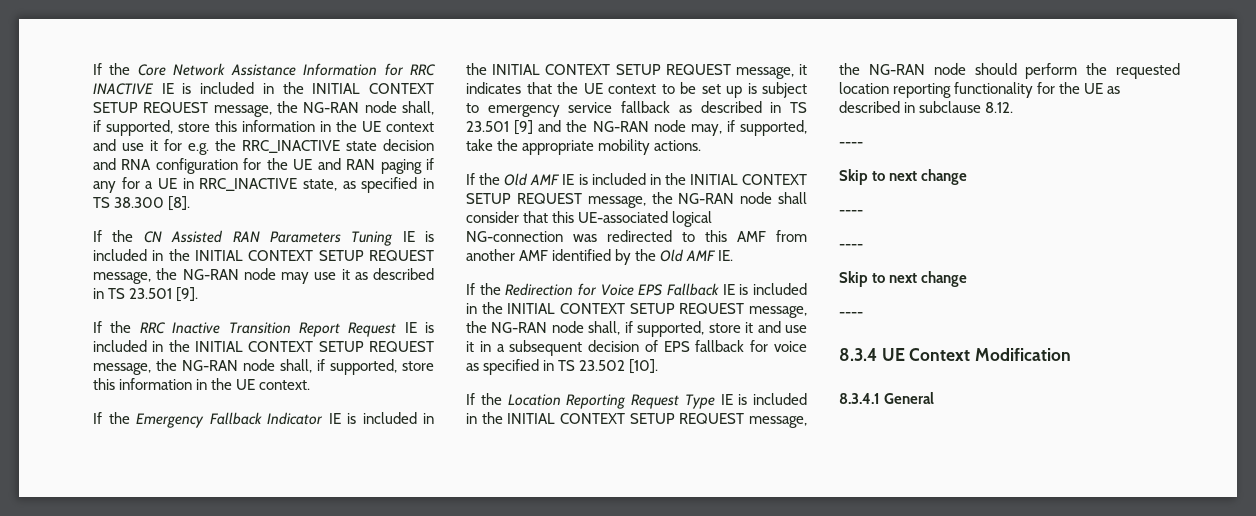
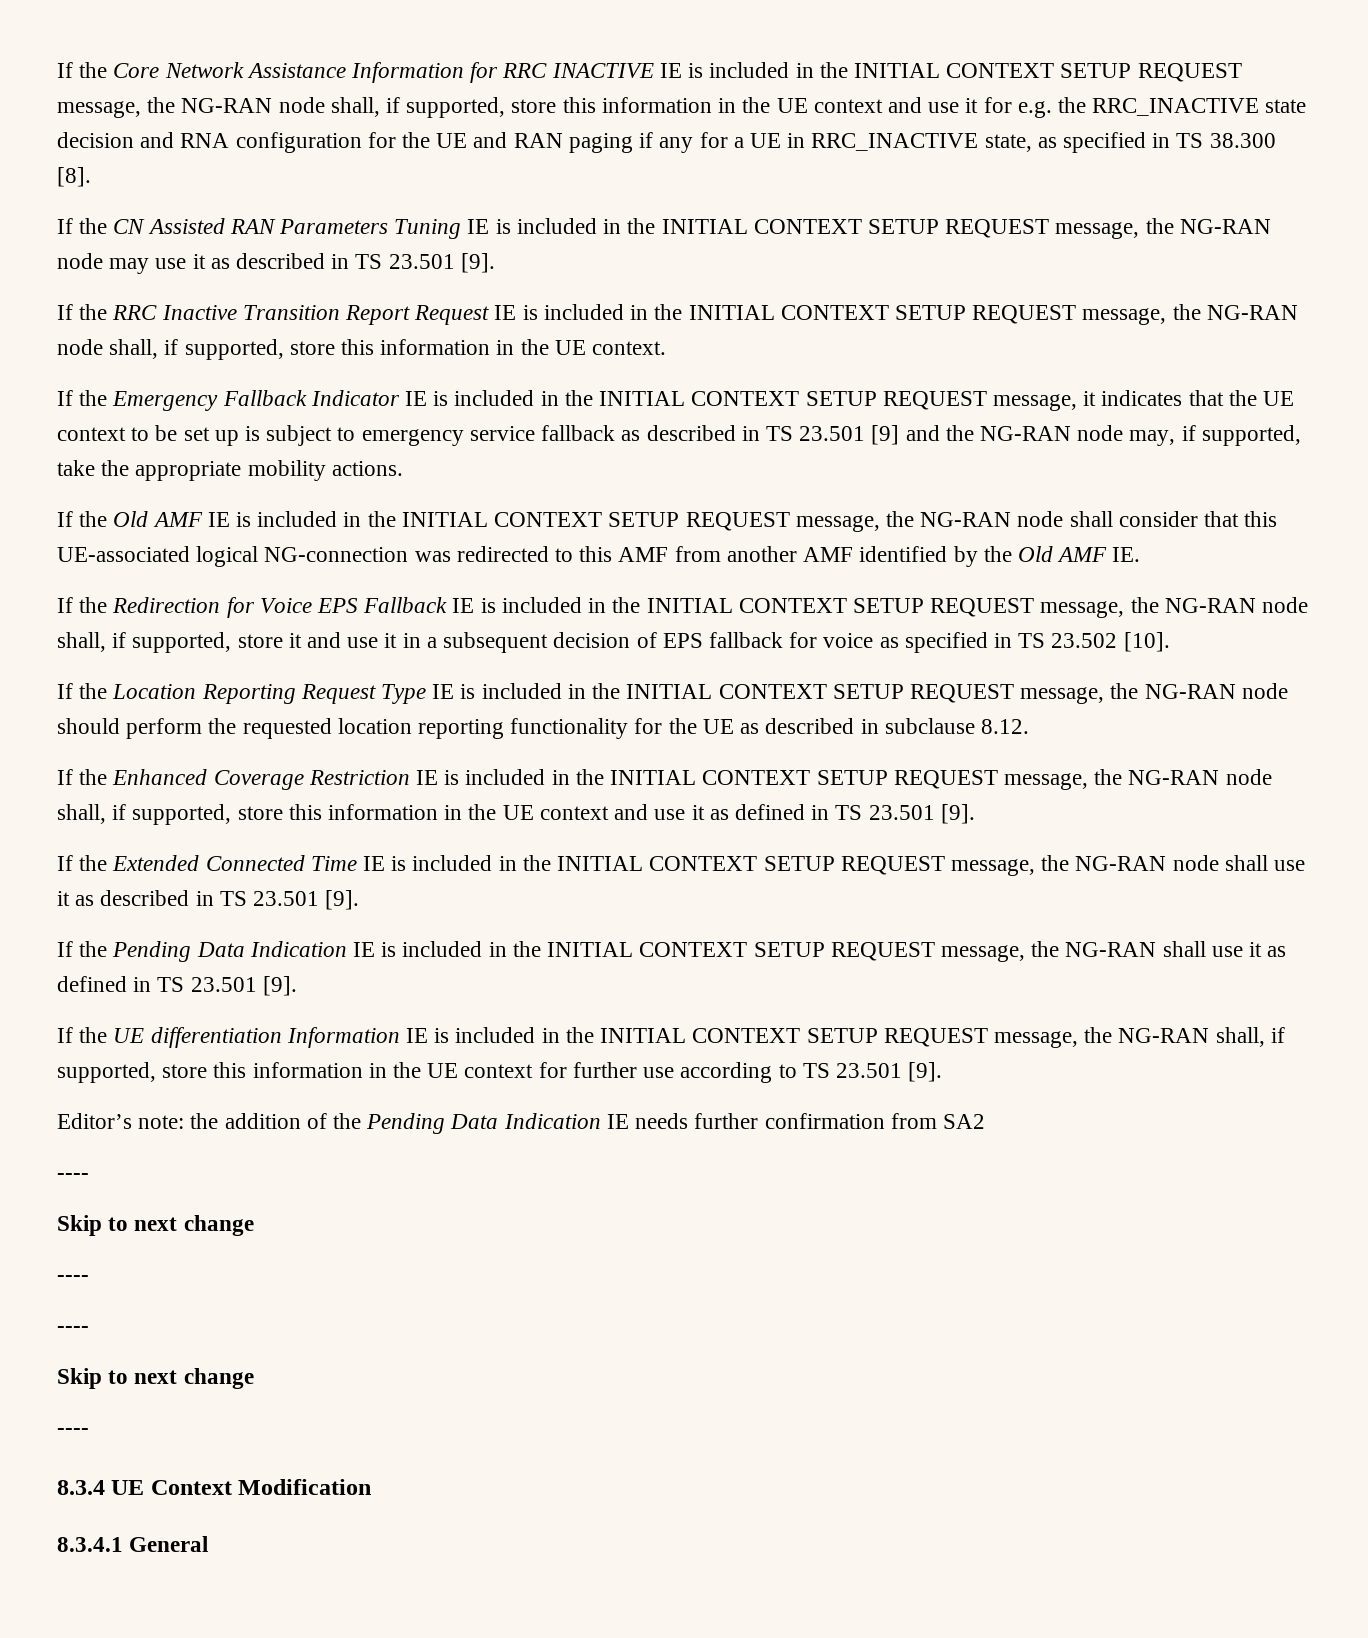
+ If the Enhanced Coverage Restriction IE is included in the INITIAL CONTEXT SETUP REQUEST message, the NG-RAN node shall, if supported, store this information in the UE context and use it as defined in TS 23.501 [9].
+ If the Extended Connected Time IE is included in the INITIAL CONTEXT SETUP REQUEST message, the NG-RAN node shall use it as described in TS 23.501 [9].
+ If the Pending Data Indication IE is included in the INITIAL CONTEXT SETUP REQUEST message, the NG-RAN shall use it as defined in TS 23.501 [9].
+ If the UE differentiation Information IE is included in the INITIAL CONTEXT SETUP REQUEST message, the NG-RAN shall, if supported, store this information in the UE context for further use according to TS 23.501 [9].
+ Editor’s note: the addition of the Pending Data Indication IE needs further confirmation from SA2

